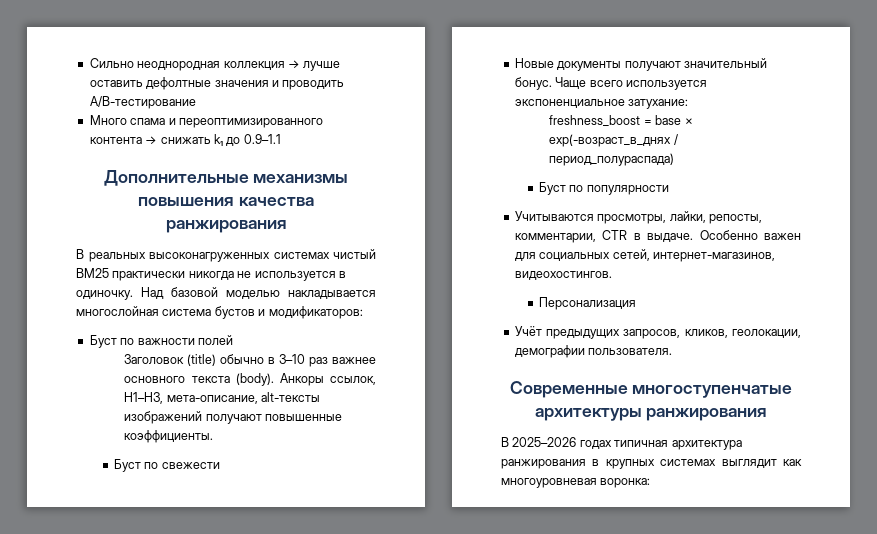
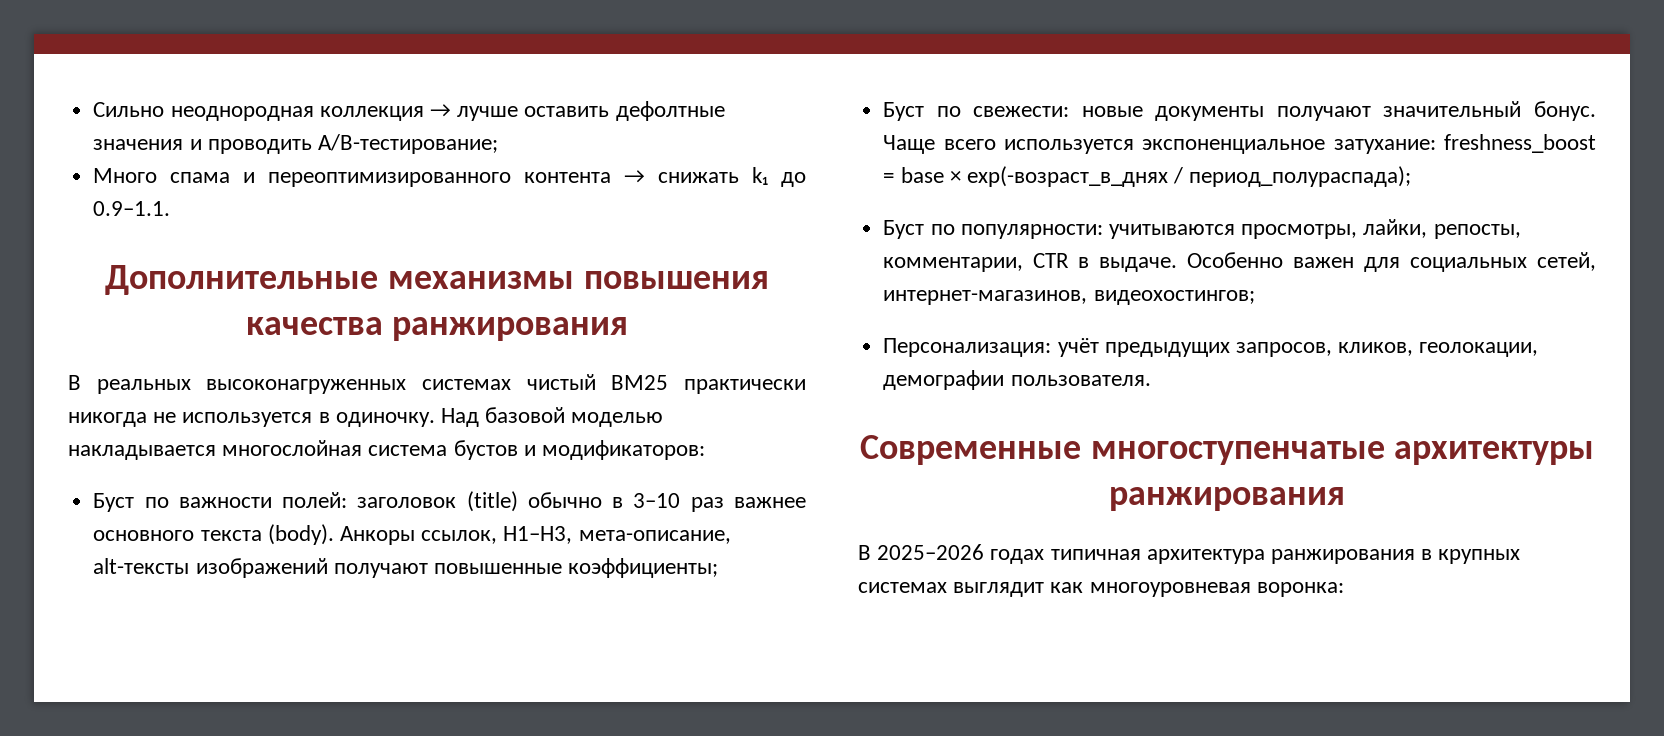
- Сильно неоднородная коллекция → лучше оставить дефолтные значения и проводить A/B-тестирование
+ Сильно неоднородная коллекция → лучше оставить дефолтные значения и проводить A/B-тестирование;
- Много спама и переоптимизированного контента → снижать k₁ до 0.9–1.1
+ Много спама и переоптимизированного контента → снижать k₁ до 0.9–1.1.
- Буст по важности полей
- Заголовок (title) обычно в 3–10 раз важнее основного текста (body).
+ Буст по важности полей: заголовок (title) обычно в 3–10 раз важнее основного текста (body).
- Анкоры ссылок, H1–H3, мета-описание, alt-тексты изображений получают повышенные коэффициенты.
- Буст по свежести
- Новые документы получают значительный бонус.
+ Анкоры ссылок, H1–H3, мета-описание, alt-тексты изображений получают повышенные коэффициенты;
+ Буст по свежести: новые документы получают значительный бонус.
- Чаще всего используется экспоненциальное затухание:
- freshness_boost = base × exp(-возраст_в_днях / период_полураспада)
- Буст по популярности
- Учитываются просмотры, лайки, репосты, комментарии, CTR в выдаче.
+ Чаще всего используется экспоненциальное затухание: freshness_boost = base × exp(-возраст_в_днях / период_полураспада);
+ Буст по популярности: учитываются просмотры, лайки, репосты, комментарии, CTR в выдаче.
- Особенно важен для социальных сетей, интернет-магазинов, видеохостингов.
- Персонализация
- Учёт предыдущих запросов, кликов, геолокации, демографии пользователя.
+ Особенно важен для социальных сетей, интернет-магазинов, видеохостингов;
+ Персонализация: учёт предыдущих запросов, кликов, геолокации, демографии пользователя.

